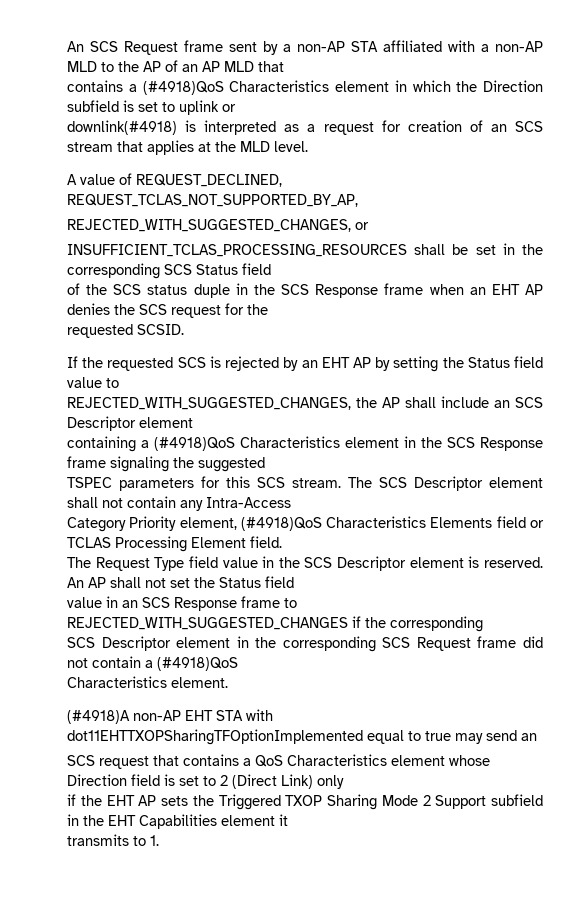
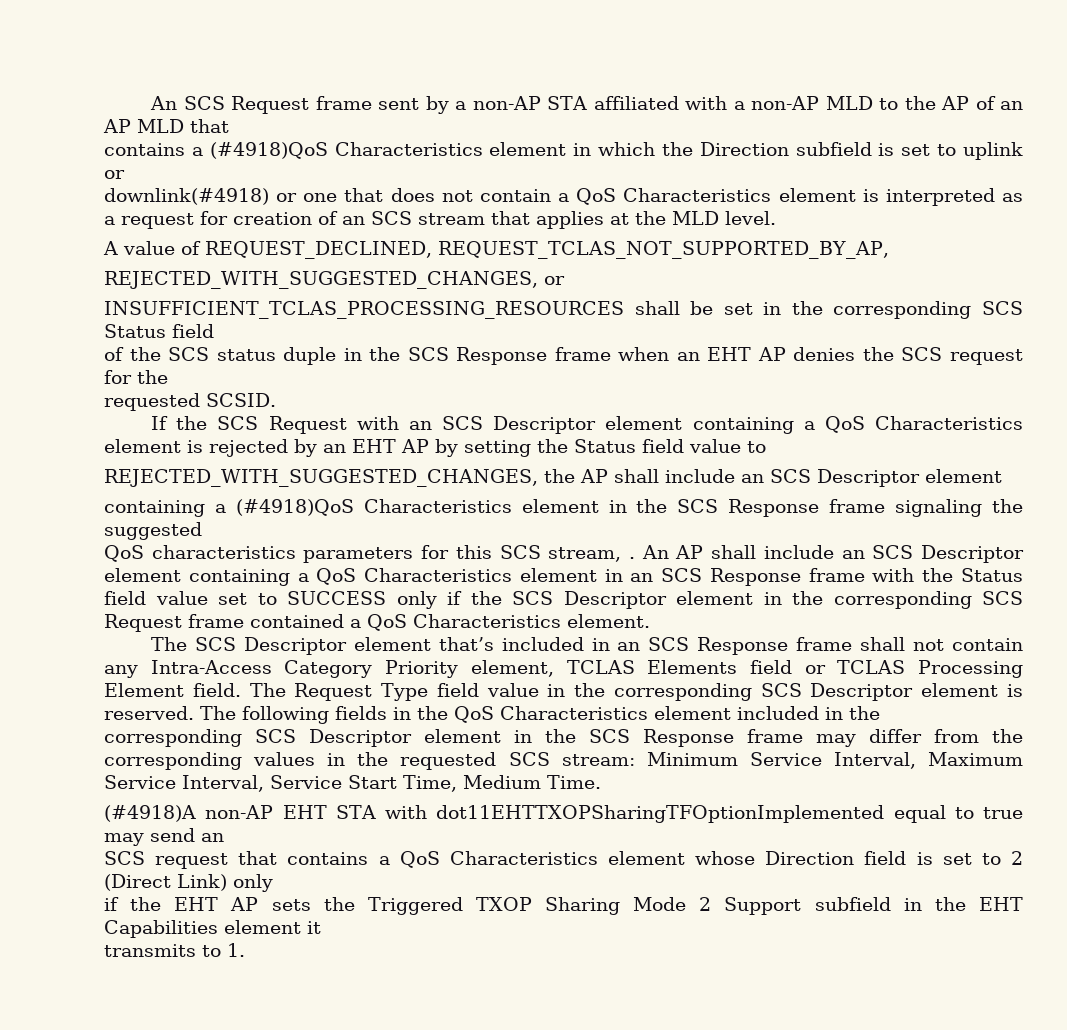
- downlink(#4918) is interpreted as a request for creation of an SCS stream that applies at the MLD level.
+ downlink(#4918) or one that does not contain a QoS Characteristics element is interpreted as a request for creation of an SCS stream that applies at the MLD level.
- If the requested SCS is rejected by an EHT AP by setting the Status field value to
+ If the SCS Request with an SCS Descriptor element containing a QoS Characteristics element is rejected by an EHT AP by setting the Status field value to
- TSPEC parameters for this SCS stream. The SCS Descriptor element shall not contain any Intra-Access
- Category Priority element, (#4918)QoS Characteristics Elements field or TCLAS Processing Element field.
- The Request Type field value in the SCS Descriptor element is reserved. An AP shall not set the Status field
- value in an SCS Response frame to REJECTED_WITH_SUGGESTED_CHANGES if the corresponding
- SCS Descriptor element in the corresponding SCS Request frame did not contain a (#4918)QoS
- Characteristics element.
+ QoS characteristics parameters for this SCS stream, . An AP shall include an SCS Descriptor element containing a QoS Characteristics element in an SCS Response frame with the Status field value set to SUCCESS only if the SCS Descriptor element in the corresponding SCS Request frame contained a QoS Characteristics element.
+ The SCS Descriptor element that’s included in an SCS Response frame shall not contain any Intra-Access Category Priority element, TCLAS Elements field or TCLAS Processing Element field. The Request Type field value in the corresponding SCS Descriptor element is reserved. The following fields in the QoS Characteristics element included in the corresponding SCS Descriptor element in the SCS Response frame may differ from the corresponding values in the requested SCS stream: Minimum Service Interval, Maximum Service Interval, Service Start Time, Medium Time.

